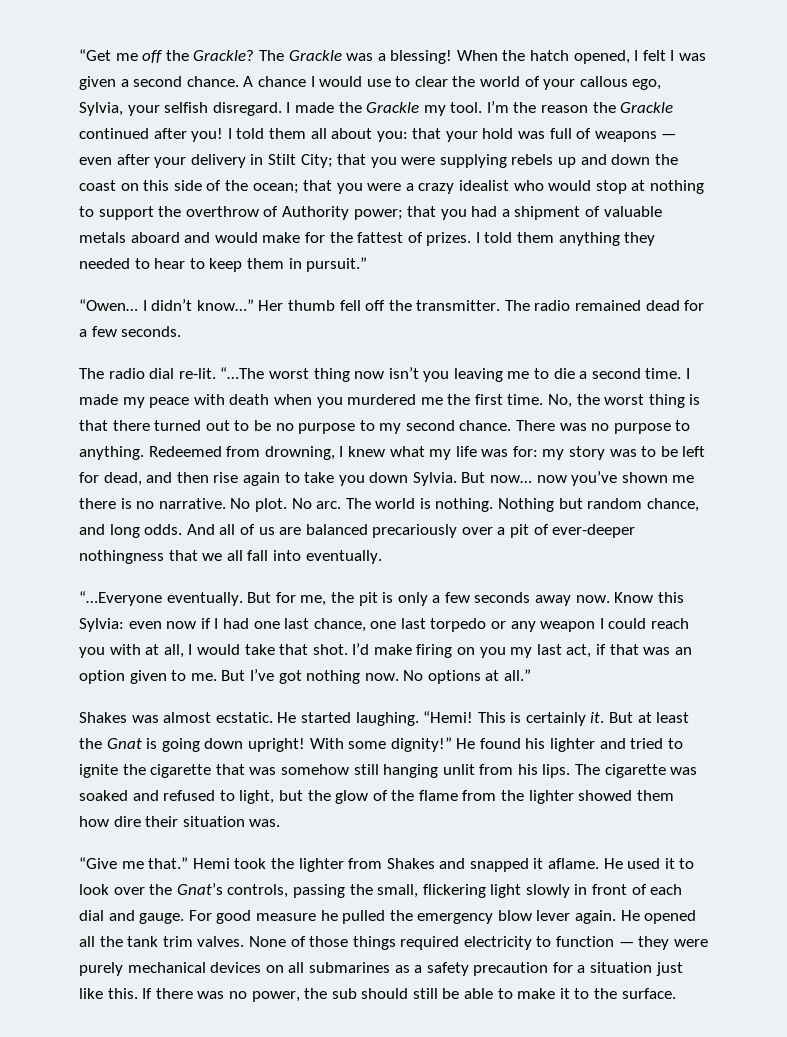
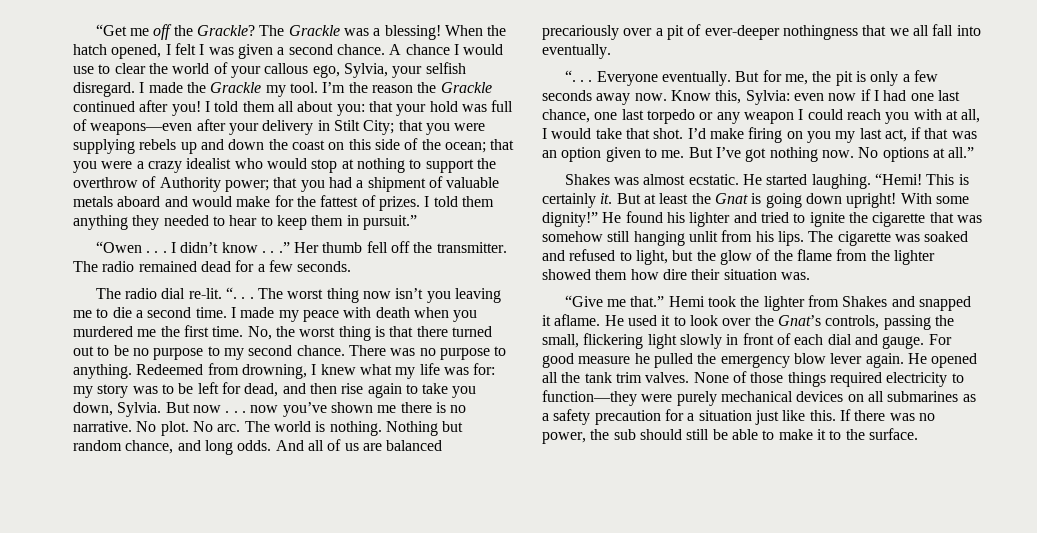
- that your hold was full of weapons — even after your delivery in Stilt City;
+ that your hold was full of weapons—even after your delivery in Stilt City;
- “Owen… I didn’t know…”
+ “Owen . . . I didn’t know . . .”
- “…The worst thing now isn’t you leaving me to die a second time.
+ “. . . The worst thing now isn’t you leaving me to die a second time.
- Redeemed from drowning, I knew what my life was for: my story was to be left for dead, and then rise again to take you down Sylvia.
+ Redeemed from drowning, I knew what my life was for: my story was to be left for dead, and then rise again to take you down, Sylvia.
- But now… now you’ve shown me there is no narrative.
+ But now . . . now you’ve shown me there is no narrative.
- “…Everyone eventually.
+ “. . . Everyone eventually.
- Know this Sylvia: even now if I had one last chance, one last torpedo or any weapon I could reach you with at all, I would take that shot.
+ Know this, Sylvia: even now if I had one last chance, one last torpedo or any weapon I could reach you with at all, I would take that shot.
- None of those things required electricity to function — they were purely mechanical devices on all submarines as a safety precaution for a situation just like this.
+ None of those things required electricity to function—they were purely mechanical devices on all submarines as a safety precaution for a situation just like this.

